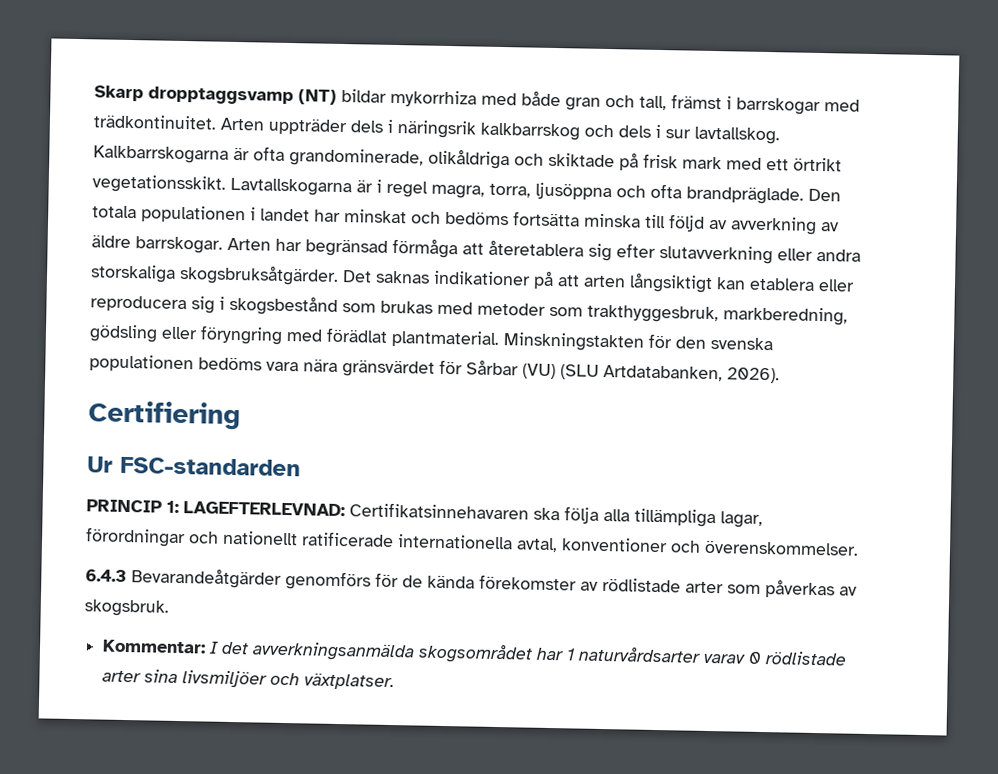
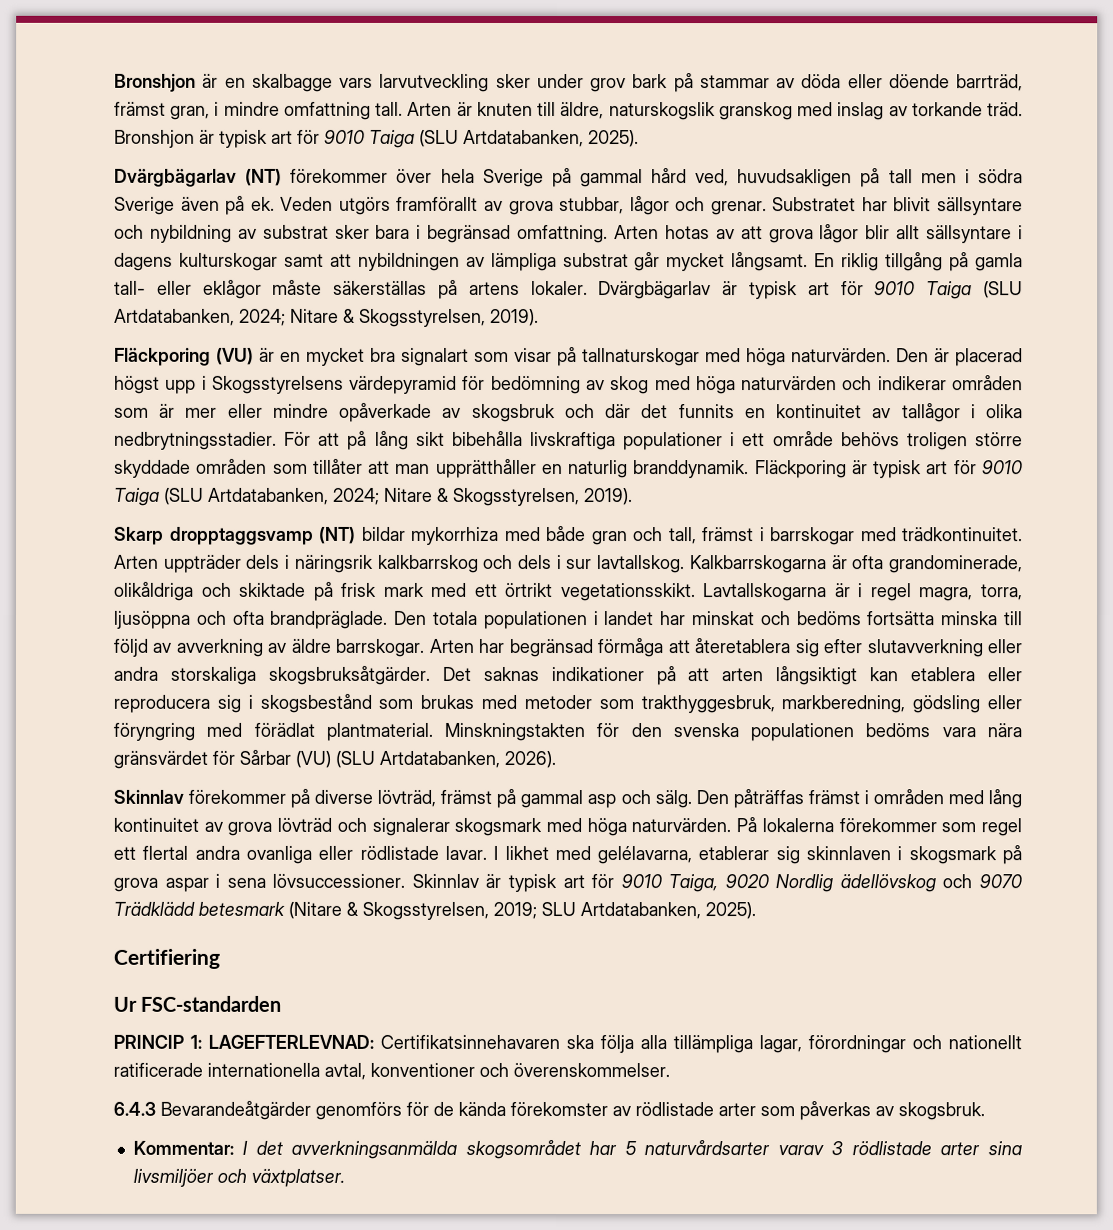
+ Bronshjon är en skalbagge vars larvutveckling sker under grov bark på stammar av döda eller döende barrträd, främst gran, i mindre omfattning tall. Arten är knuten till äldre, naturskogslik granskog med inslag av torkande träd. Bronshjon är typisk art för 9010 Taiga (SLU Artdatabanken, 2025).
+ Dvärgbägarlav (NT) förekommer över hela Sverige på gammal hård ved, huvudsakligen på tall men i södra Sverige även på ek. Veden utgörs framförallt av grova stubbar, lågor och grenar. Substratet har blivit sällsyntare och nybildning av substrat sker bara i begränsad omfattning. Arten hotas av att grova lågor blir allt sällsyntare i dagens kulturskogar samt att nybildningen av lämpliga substrat går mycket långsamt. En riklig tillgång på gamla tall- eller eklågor måste säkerställas på artens lokaler. Dvärgbägarlav är typisk art för 9010 Taiga (SLU Artdatabanken, 2024; Nitare & Skogsstyrelsen, 2019).
+ Fläckporing (VU) är en mycket bra signalart som visar på tallnaturskogar med höga naturvärden. Den är placerad högst upp i Skogsstyrelsens värdepyramid för bedömning av skog med höga naturvärden och indikerar områden som är mer eller mindre opåverkade av skogsbruk och där det funnits en kontinuitet av tallågor i olika nedbrytningsstadier. För att på lång sikt bibehålla livskraftiga populationer i ett område behövs troligen större skyddade områden som tillåter att man upprätthåller en naturlig branddynamik. Fläckporing är typisk art för 9010 Taiga (SLU Artdatabanken, 2024; Nitare & Skogsstyrelsen, 2019).
+ Skinnlav förekommer på diverse lövträd, främst på gammal asp och sälg. Den påträffas främst i områden med lång kontinuitet av grova lövträd och signalerar skogsmark med höga naturvärden. På lokalerna förekommer som regel ett flertal andra ovanliga eller rödlistade lavar. I likhet med gelélavarna, etablerar sig skinnlaven i skogsmark på grova aspar i sena lövsuccessioner. Skinnlav är typisk art för 9010 Taiga, 9020 Nordlig ädellövskog och 9070 Trädklädd betesmark (Nitare & Skogsstyrelsen, 2019; SLU Artdatabanken, 2025).
- Kommentar: I det avverkningsanmälda skogsområdet har 1 naturvårdsarter varav 0 rödlistade arter sina livsmiljöer och växtplatser.
+ Kommentar: I det avverkningsanmälda skogsområdet har 5 naturvårdsarter varav 3 rödlistade arter sina livsmiljöer och växtplatser.

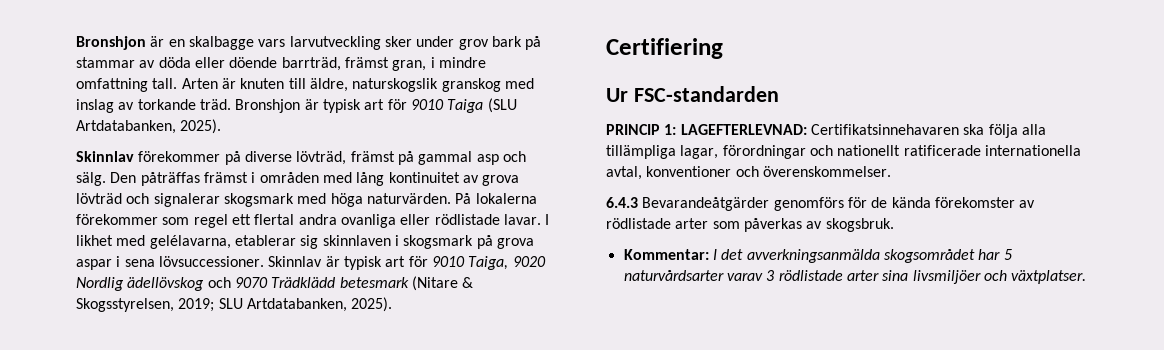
- Dvärgbägarlav (NT) förekommer över hela Sverige på gammal hård ved, huvudsakligen på tall men i södra Sverige även på ek. Veden utgörs framförallt av grova stubbar, lågor och grenar. Substratet har blivit sällsyntare och nybildning av substrat sker bara i begränsad omfattning. Arten hotas av att grova lågor blir allt sällsyntare i dagens kulturskogar samt att nybildningen av lämpliga substrat går mycket långsamt. En riklig tillgång på gamla tall- eller eklågor måste säkerställas på artens lokaler. Dvärgbägarlav är typisk art för 9010 Taiga (SLU Artdatabanken, 2024; Nitare & Skogsstyrelsen, 2019).
- Fläckporing (VU) är en mycket bra signalart som visar på tallnaturskogar med höga naturvärden. Den är placerad högst upp i Skogsstyrelsens värdepyramid för bedömning av skog med höga naturvärden och indikerar områden som är mer eller mindre opåverkade av skogsbruk och där det funnits en kontinuitet av tallågor i olika nedbrytningsstadier. För att på lång sikt bibehålla livskraftiga populationer i ett område behövs troligen större skyddade områden som tillåter att man upprätthåller en naturlig branddynamik. Fläckporing är typisk art för 9010 Taiga (SLU Artdatabanken, 2024; Nitare & Skogsstyrelsen, 2019).
- Skarp dropptaggsvamp (NT) bildar mykorrhiza med både gran och tall, främst i barrskogar med trädkontinuitet. Arten uppträder dels i näringsrik kalkbarrskog och dels i sur lavtallskog. Kalkbarrskogarna är ofta grandominerade, olikåldriga och skiktade på frisk mark med ett örtrikt vegetationsskikt. Lavtallskogarna är i regel magra, torra, ljusöppna och ofta brandpräglade. Den totala populationen i landet har minskat och bedöms fortsätta minska till följd av avverkning av äldre barrskogar. Arten har begränsad förmåga att återetablera sig efter slutavverkning eller andra storskaliga skogsbruksåtgärder. Det saknas indikationer på att arten långsiktigt kan etablera eller reproducera sig i skogsbestånd som brukas med metoder som trakthyggesbruk, markberedning, gödsling eller föryngring med förädlat plantmaterial. Minskningstakten för den svenska populationen bedöms vara nära gränsvärdet för Sårbar (VU) (SLU Artdatabanken, 2026).

